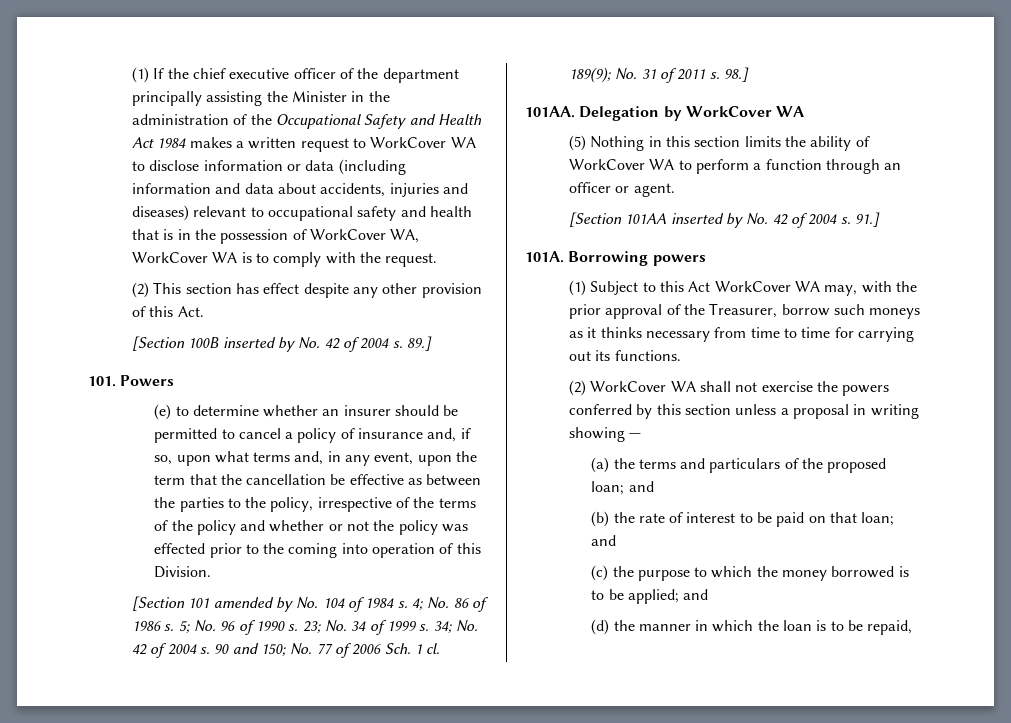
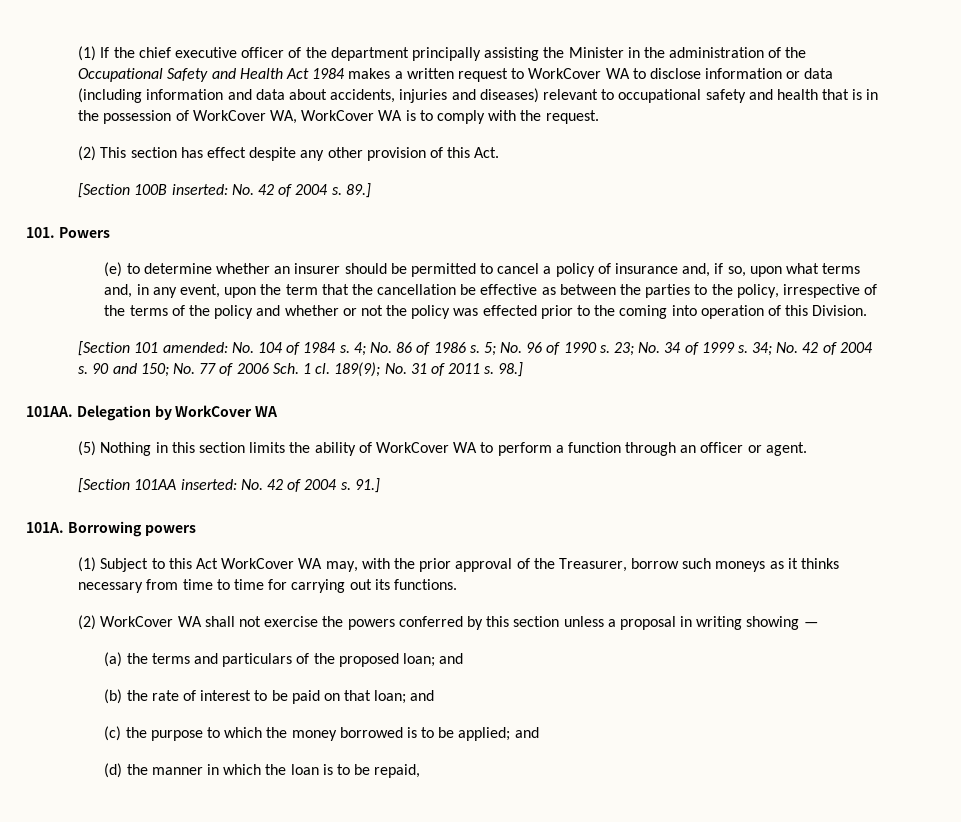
- [Section 100B inserted by No. 42 of 2004 s.
+ [Section 100B inserted: No. 42 of 2004 s.
- [Section 101 amended by No. 104 of 1984 s.
+ [Section 101 amended: No. 104 of 1984 s.
- [Section 101AA inserted by No. 42 of 2004 s.
+ [Section 101AA inserted: No. 42 of 2004 s.

